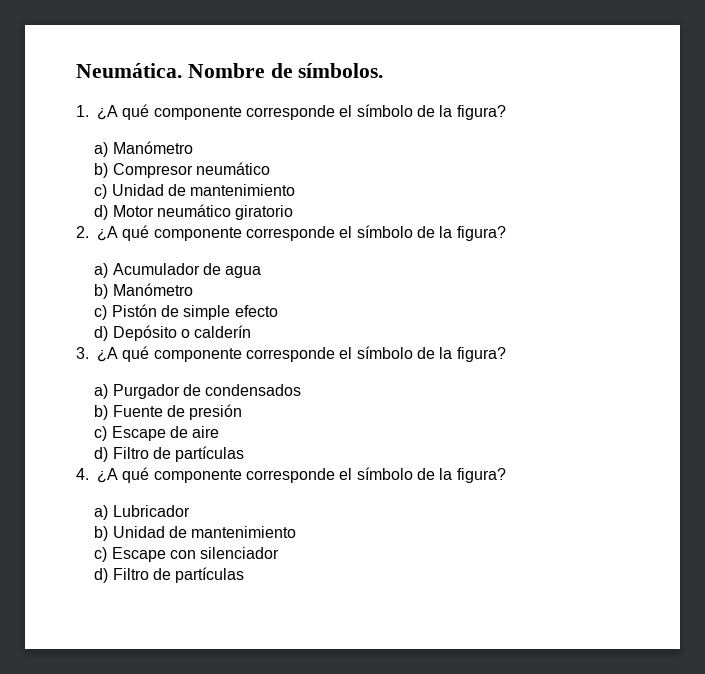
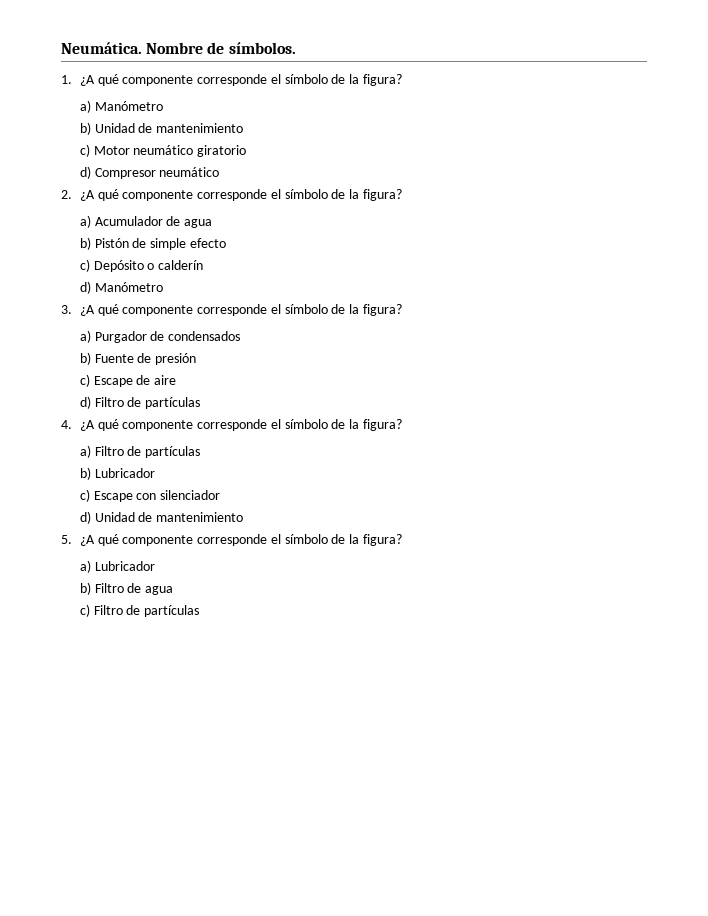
- b) Compresor neumático
- c) Unidad de mantenimiento
- d) Motor neumático giratorio
+ b) Unidad de mantenimiento
+ c) Motor neumático giratorio
+ d) Compresor neumático
- b) Manómetro
- c) Pistón de simple efecto
+ b) Pistón de simple efecto
- d) Depósito o calderín
+ c) Depósito o calderín
+ d) Manómetro
- a) Lubricador
- b) Unidad de mantenimiento
+ a) Filtro de partículas
+ b) Lubricador
  c) Escape con silenciador
- d) Filtro de partículas
+ d) Unidad de mantenimiento
+ 5. ¿A qué componente corresponde el símbolo de la figura?
+ a) Lubricador
+ b) Filtro de agua
+ c) Filtro de partículas

